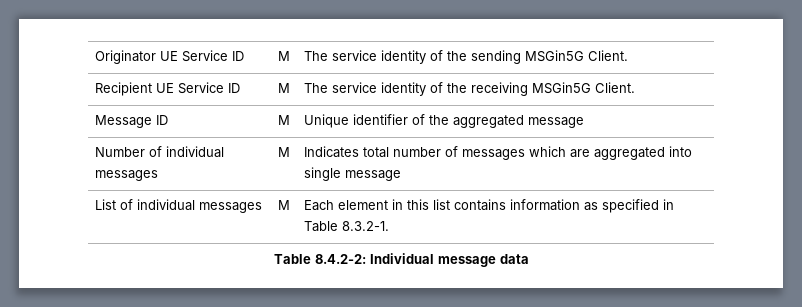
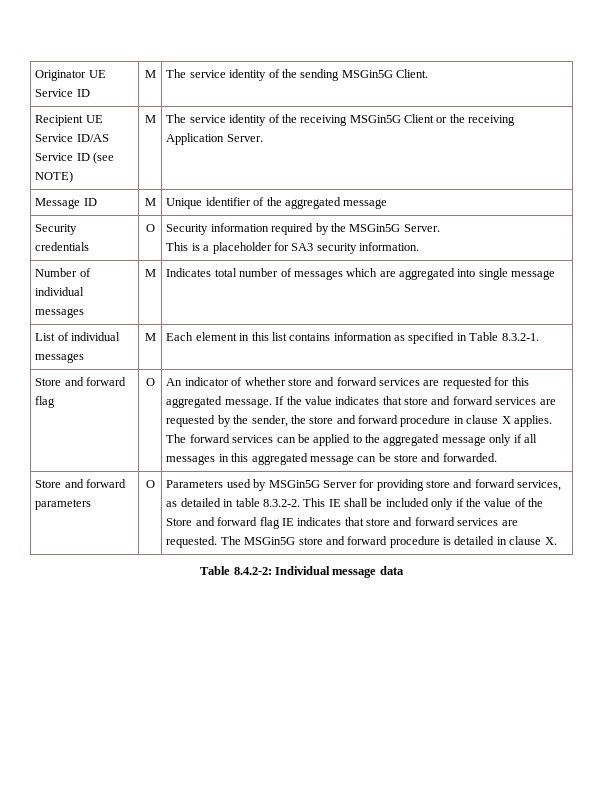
- Recipient UE Service ID | M | The service identity of the receiving MSGin5G Client.
+ Recipient UE Service ID/AS Service ID (see NOTE) | M | The service identity of the receiving MSGin5G Client or the receiving Application Server.
+ Security credentials | O | Security information required by the MSGin5G Server.
+ This is a placeholder for SA3 security information.
+ Store and forward flag | O | An indicator of whether store and forward services are requested for this aggregated message. If the value indicates that store and forward services are requested by the sender, the store and forward procedure in clause X applies. The forward services can be applied to the aggregated message only if all messages in this aggregated message can be store and forwarded.
+ Store and forward parameters | O | Parameters used by MSGin5G Server for providing store and forward services, as detailed in table 8.3.2-2. This IE shall be included only if the value of the Store and forward flag IE indicates that store and forward services are requested. The MSGin5G store and forward procedure is detailed in clause X.

